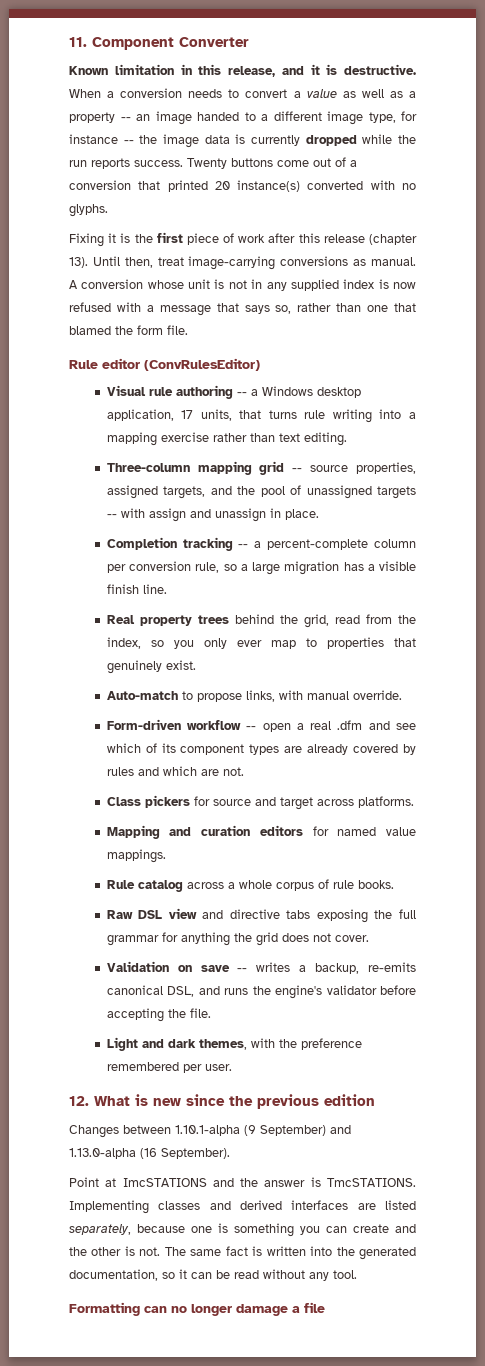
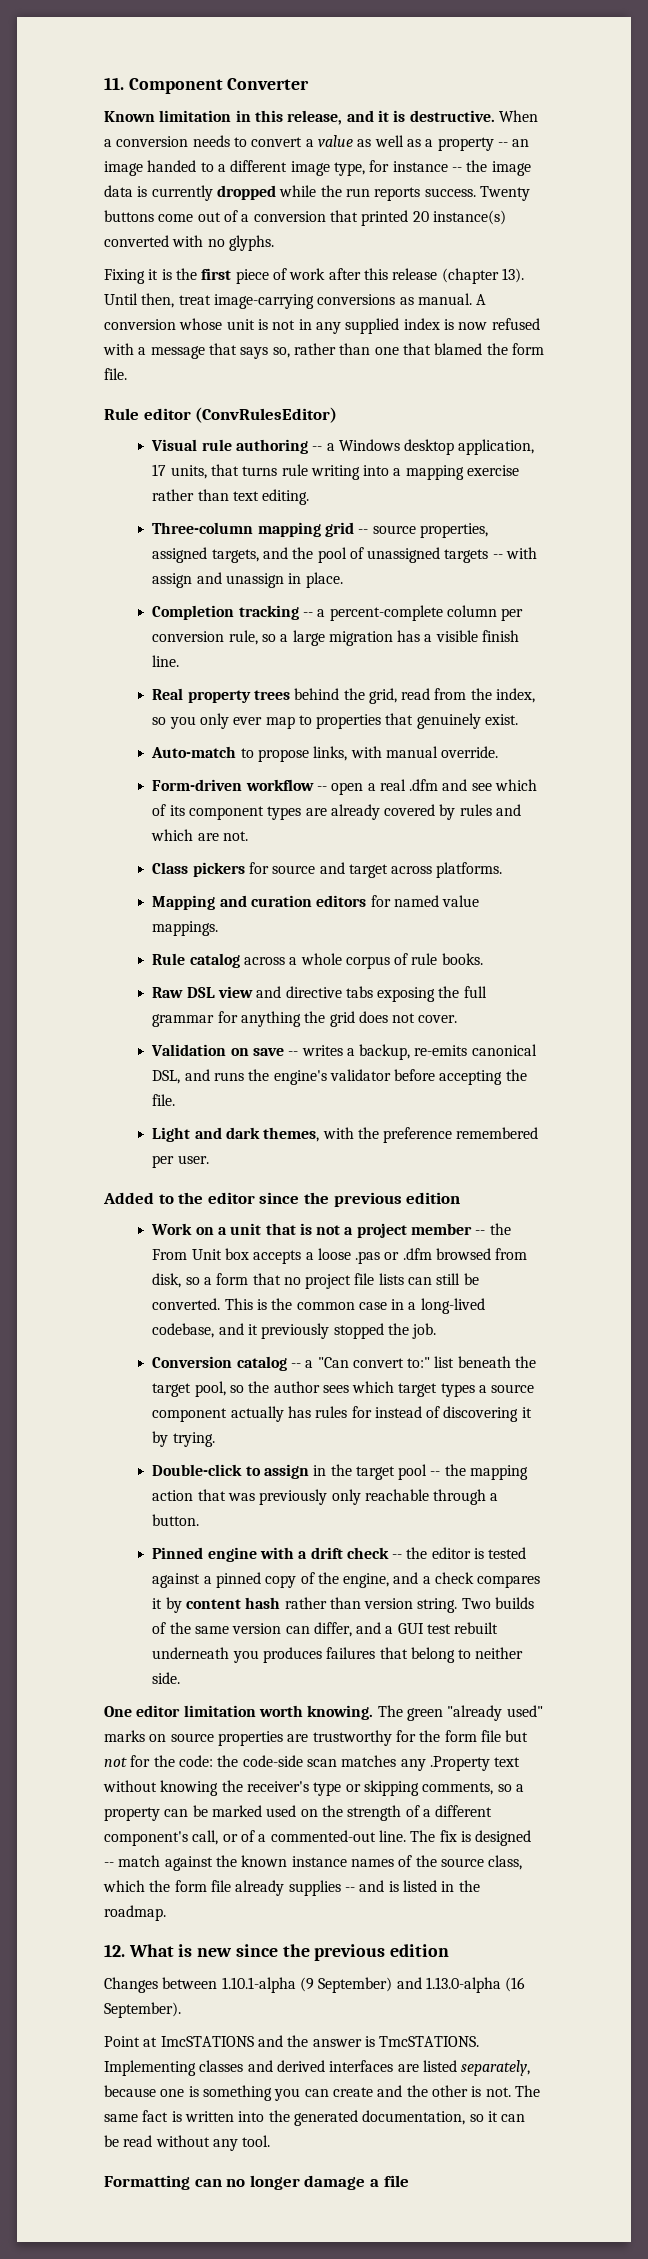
+ Added to the editor since the previous edition
+ Work on a unit that is not a project member -- the From Unit box accepts a loose .pas or .dfm browsed from disk, so a form that no project file lists can still be converted. This is the common case in a long-lived codebase, and it previously stopped the job.
+ Conversion catalog -- a "Can convert to:" list beneath the target pool, so the author sees which target types a source component actually has rules for instead of discovering it by trying.
+ Double-click to assign in the target pool -- the mapping action that was previously only reachable through a button.
+ Pinned engine with a drift check -- the editor is tested against a pinned copy of the engine, and a check compares it by content hash rather than version string. Two builds of the same version can differ, and a GUI test rebuilt underneath you produces failures that belong to neither side.
+ One editor limitation worth knowing. The green "already used" marks on source properties are trustworthy for the form file but not for the code: the code-side scan matches any .Property text without knowing the receiver's type or skipping comments, so a property can be marked used on the strength of a different component's call, or of a commented-out line. The fix is designed -- match against the known instance names of the source class, which the form file already supplies -- and is listed in the roadmap.

